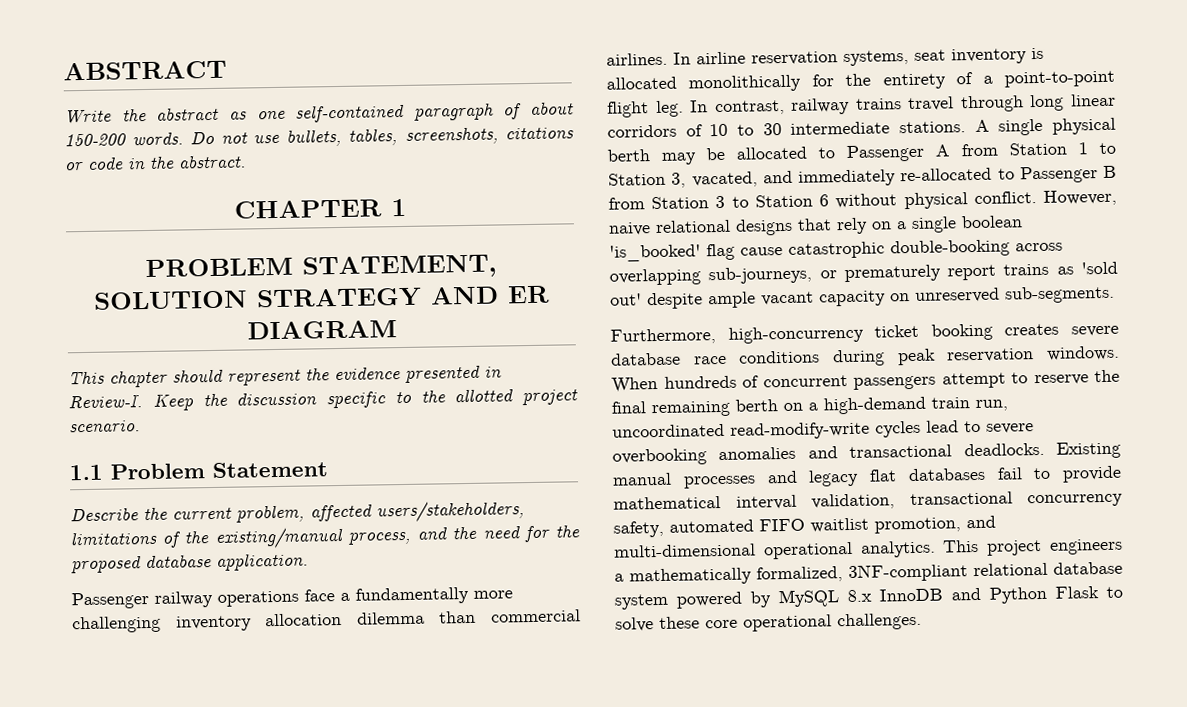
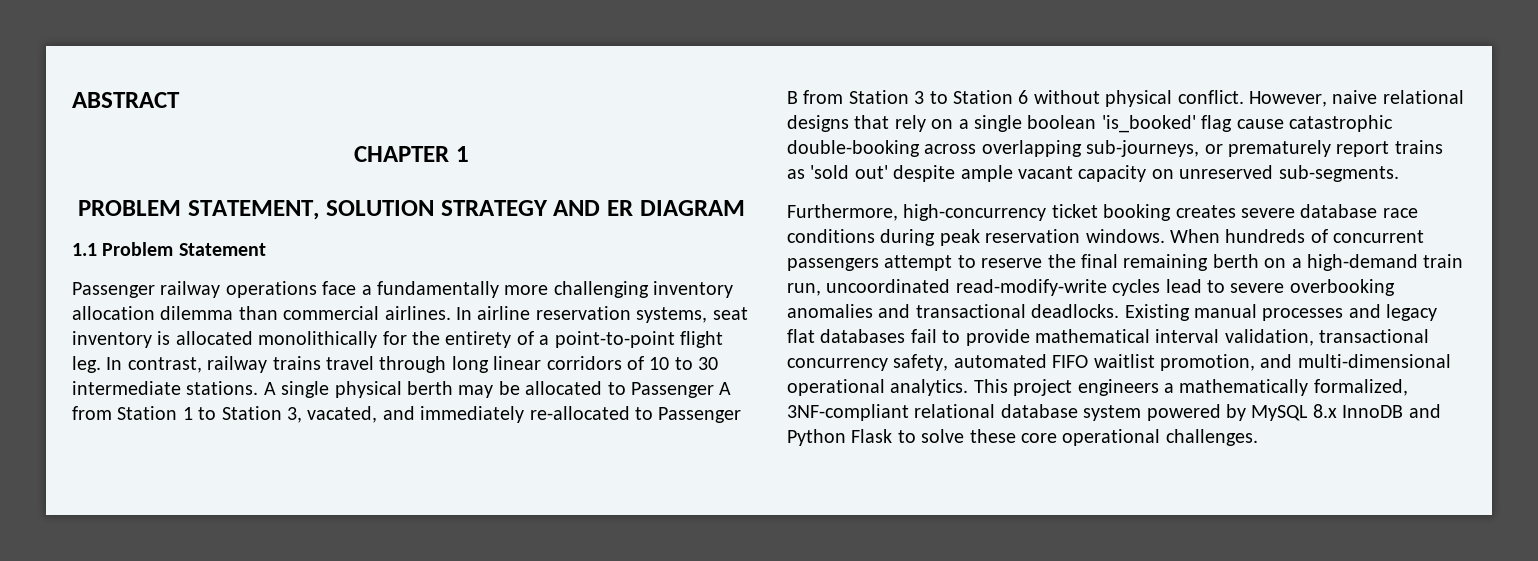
- Write the abstract as one self-contained paragraph of about 150-200 words. Do not use bullets, tables, screenshots, citations or code in the abstract.
- This chapter should represent the evidence presented in Review-I. Keep the discussion specific to the allotted project scenario.
  1.1 Problem Statement
- Describe the current problem, affected users/stakeholders, limitations of the existing/manual process, and the need for the proposed database application.

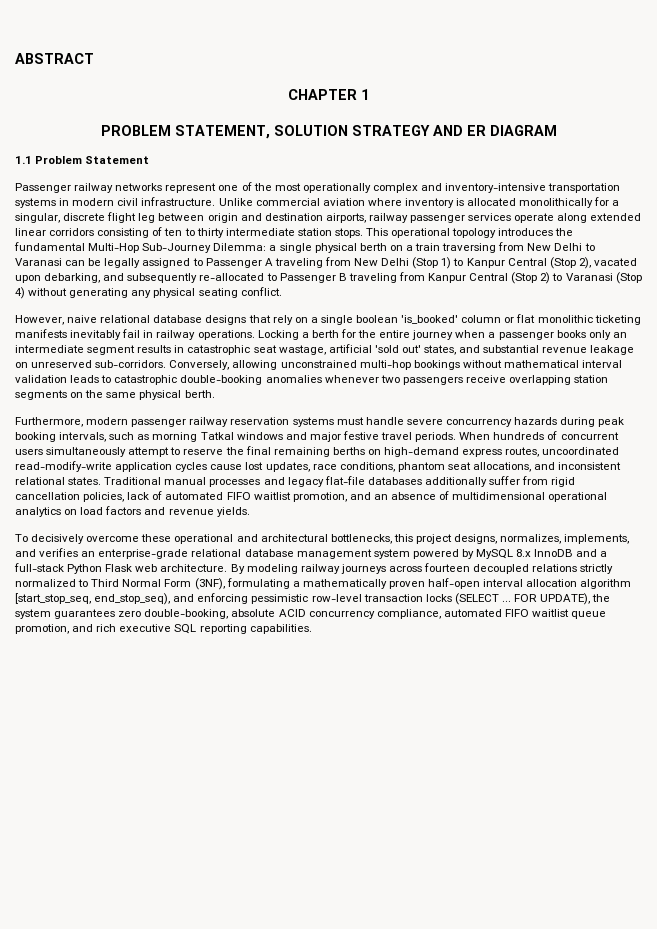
- Passenger railway operations face a fundamentally more challenging inventory allocation dilemma than commercial airlines. In airline reservation systems, seat inventory is allocated monolithically for the entirety of a point-to-point flight leg. In contrast, railway trains travel through long linear corridors of 10 to 30 intermediate stations. A single physical berth may be allocated to Passenger A from Station 1 to Station 3, vacated, and immediately re-allocated to Passenger B from Station 3 to Station 6 without physical conflict. However, naive relational designs that rely on a single boolean 'is_booked' flag cause catastrophic double-booking across overlapping sub-journeys, or prematurely report trains as 'sold out' despite ample vacant capacity on unreserved sub-segments.
- Furthermore, high-concurrency ticket booking creates severe database race conditions during peak reservation windows.
+ Passenger railway networks represent one of the most operationally complex and inventory-intensive transportation systems in modern civil infrastructure. Unlike commercial aviation where inventory is allocated monolithically for a singular, discrete flight leg between origin and destination airports, railway passenger services operate along extended linear corridors consisting of ten to thirty intermediate station stops. This operational topology introduces the fundamental Multi-Hop Sub-Journey Dilemma: a single physical berth on a train traversing from New Delhi to Varanasi can be legally assigned to Passenger A traveling from New Delhi (Stop 1) to Kanpur Central (Stop 2), vacated upon debarking, and subsequently re-allocated to Passenger B traveling from Kanpur Central (Stop 2) to Varanasi (Stop 4) without generating any physical seating conflict.
+ However, naive relational database designs that rely on a single boolean 'is_booked' column or flat monolithic ticketing manifests inevitably fail in railway operations. Locking a berth for the entire journey when a passenger books only an intermediate segment results in catastrophic seat wastage, artificial 'sold out' states, and substantial revenue leakage on unreserved sub-corridors. Conversely, allowing unconstrained multi-hop bookings without mathematical interval validation leads to catastrophic double-booking anomalies whenever two passengers receive overlapping station segments on the same physical berth.
+ Furthermore, modern passenger railway reservation systems must handle severe concurrency hazards during peak booking intervals, such as morning Tatkal windows and major festive travel periods.
- When hundreds of concurrent passengers attempt to reserve the final remaining berth on a high-demand train run, uncoordinated read-modify-write cycles lead to severe overbooking anomalies and transactional deadlocks. Existing manual processes and legacy flat databases fail to provide mathematical interval validation, transactional concurrency safety, automated FIFO waitlist promotion, and multi-dimensional operational analytics. This project engineers a mathematically formalized, 3NF-compliant relational database system powered by MySQL 8.x InnoDB and Python Flask to solve these core operational challenges.
+ When hundreds of concurrent users simultaneously attempt to reserve the final remaining berths on high-demand express routes, uncoordinated read-modify-write application cycles cause lost updates, race conditions, phantom seat allocations, and inconsistent relational states. Traditional manual processes and legacy flat-file databases additionally suffer from rigid cancellation policies, lack of automated FIFO waitlist promotion, and an absence of multidimensional operational analytics on load factors and revenue yields.
+ To decisively overcome these operational and architectural bottlenecks, this project designs, normalizes, implements, and verifies an enterprise-grade relational database management system powered by MySQL 8.x InnoDB and a full-stack Python Flask web architecture. By modeling railway journeys across fourteen decoupled relations strictly normalized to Third Normal Form (3NF), formulating a mathematically proven half-open interval allocation algorithm [start_stop_seq, end_stop_seq), and enforcing pessimistic row-level transaction locks (SELECT ... FOR UPDATE), the system guarantees zero double-booking, absolute ACID concurrency compliance, automated FIFO waitlist queue promotion, and rich executive SQL reporting capabilities.

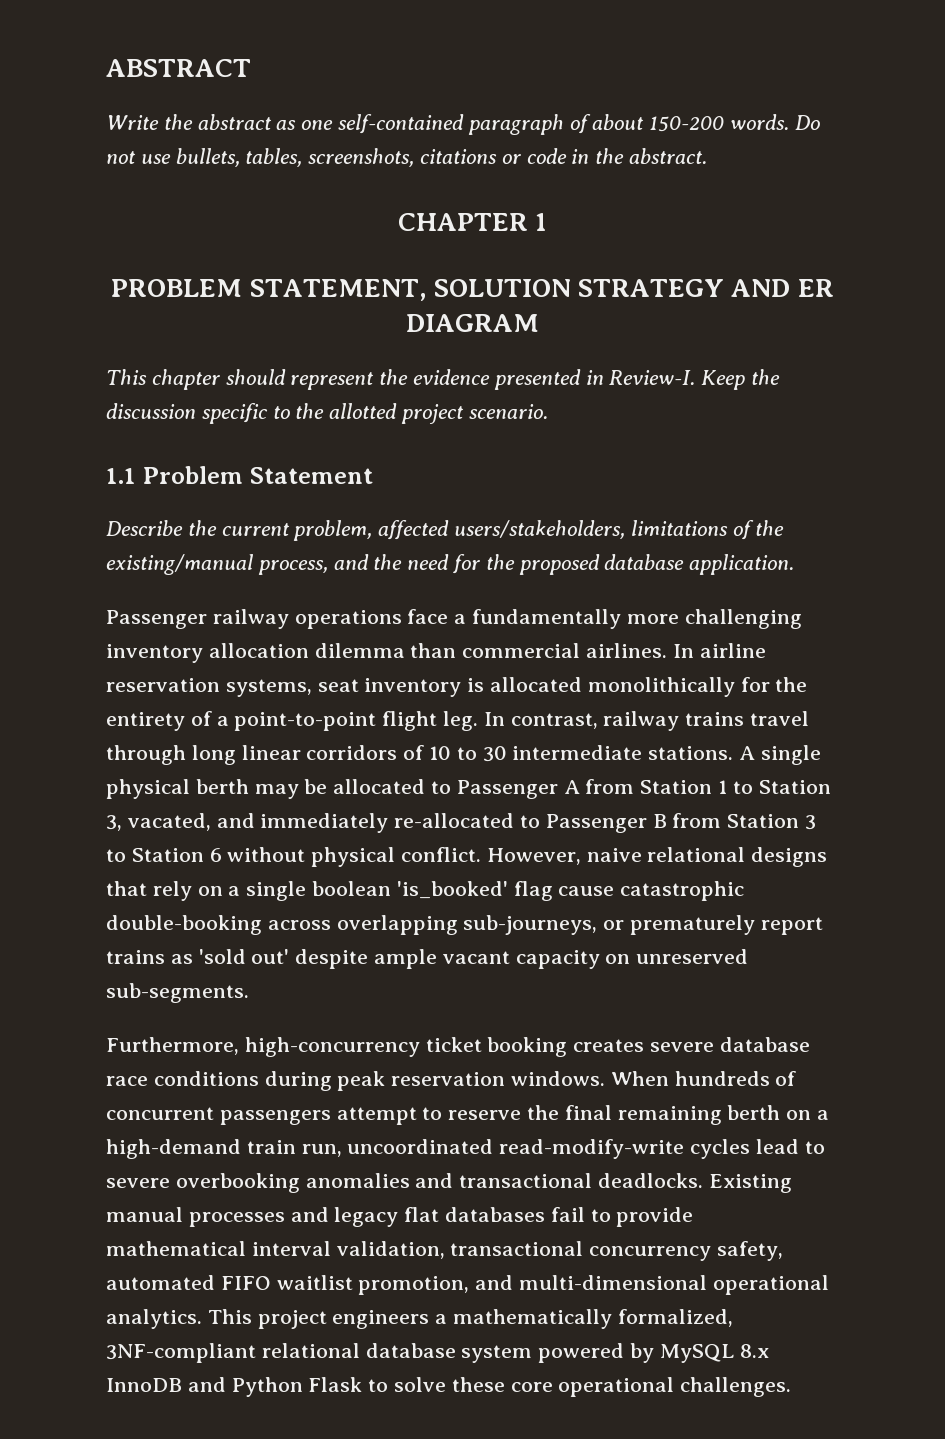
+ Write the abstract as one self-contained paragraph of about 150-200 words. Do not use bullets, tables, screenshots, citations or code in the abstract.
+ This chapter should represent the evidence presented in Review-I. Keep the discussion specific to the allotted project scenario.
  1.1 Problem Statement
- Passenger railway networks represent one of the most operationally complex and inventory-intensive transportation systems in modern civil infrastructure. Unlike commercial aviation where inventory is allocated monolithically for a singular, discrete flight leg between origin and destination airports, railway passenger services operate along extended linear corridors consisting of ten to thirty intermediate station stops. This operational topology introduces the fundamental Multi-Hop Sub-Journey Dilemma: a single physical berth on a train traversing from New Delhi to Varanasi can be legally assigned to Passenger A traveling from New Delhi (Stop 1) to Kanpur Central (Stop 2), vacated upon debarking, and subsequently re-allocated to Passenger B traveling from Kanpur Central (Stop 2) to Varanasi (Stop 4) without generating any physical seating conflict.
- However, naive relational database designs that rely on a single boolean 'is_booked' column or flat monolithic ticketing manifests inevitably fail in railway operations. Locking a berth for the entire journey when a passenger books only an intermediate segment results in catastrophic seat wastage, artificial 'sold out' states, and substantial revenue leakage on unreserved sub-corridors. Conversely, allowing unconstrained multi-hop bookings without mathematical interval validation leads to catastrophic double-booking anomalies whenever two passengers receive overlapping station segments on the same physical berth.
- Furthermore, modern passenger railway reservation systems must handle severe concurrency hazards during peak booking intervals, such as morning Tatkal windows and major festive travel periods.
+ Describe the current problem, affected users/stakeholders, limitations of the existing/manual process, and the need for the proposed database application.
+ Passenger railway operations face a fundamentally more challenging inventory allocation dilemma than commercial airlines. In airline reservation systems, seat inventory is allocated monolithically for the entirety of a point-to-point flight leg. In contrast, railway trains travel through long linear corridors of 10 to 30 intermediate stations. A single physical berth may be allocated to Passenger A from Station 1 to Station 3, vacated, and immediately re-allocated to Passenger B from Station 3 to Station 6 without physical conflict. However, naive relational designs that rely on a single boolean 'is_booked' flag cause catastrophic double-booking across overlapping sub-journeys, or prematurely report trains as 'sold out' despite ample vacant capacity on unreserved sub-segments.
+ Furthermore, high-concurrency ticket booking creates severe database race conditions during peak reservation windows.
- When hundreds of concurrent users simultaneously attempt to reserve the final remaining berths on high-demand express routes, uncoordinated read-modify-write application cycles cause lost updates, race conditions, phantom seat allocations, and inconsistent relational states. Traditional manual processes and legacy flat-file databases additionally suffer from rigid cancellation policies, lack of automated FIFO waitlist promotion, and an absence of multidimensional operational analytics on load factors and revenue yields.
- To decisively overcome these operational and architectural bottlenecks, this project designs, normalizes, implements, and verifies an enterprise-grade relational database management system powered by MySQL 8.x InnoDB and a full-stack Python Flask web architecture. By modeling railway journeys across fourteen decoupled relations strictly normalized to Third Normal Form (3NF), formulating a mathematically proven half-open interval allocation algorithm [start_stop_seq, end_stop_seq), and enforcing pessimistic row-level transaction locks (SELECT ... FOR UPDATE), the system guarantees zero double-booking, absolute ACID concurrency compliance, automated FIFO waitlist queue promotion, and rich executive SQL reporting capabilities.
+ When hundreds of concurrent passengers attempt to reserve the final remaining berth on a high-demand train run, uncoordinated read-modify-write cycles lead to severe overbooking anomalies and transactional deadlocks. Existing manual processes and legacy flat databases fail to provide mathematical interval validation, transactional concurrency safety, automated FIFO waitlist promotion, and multi-dimensional operational analytics. This project engineers a mathematically formalized, 3NF-compliant relational database system powered by MySQL 8.x InnoDB and Python Flask to solve these core operational challenges.

